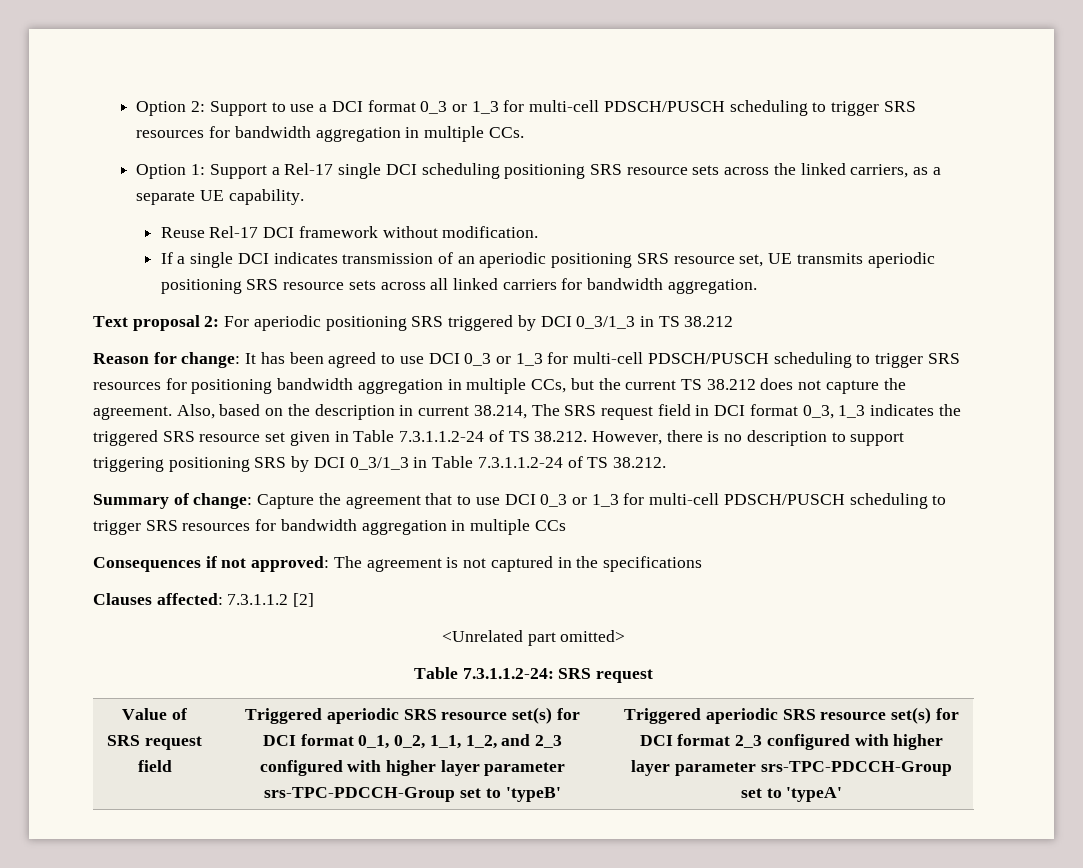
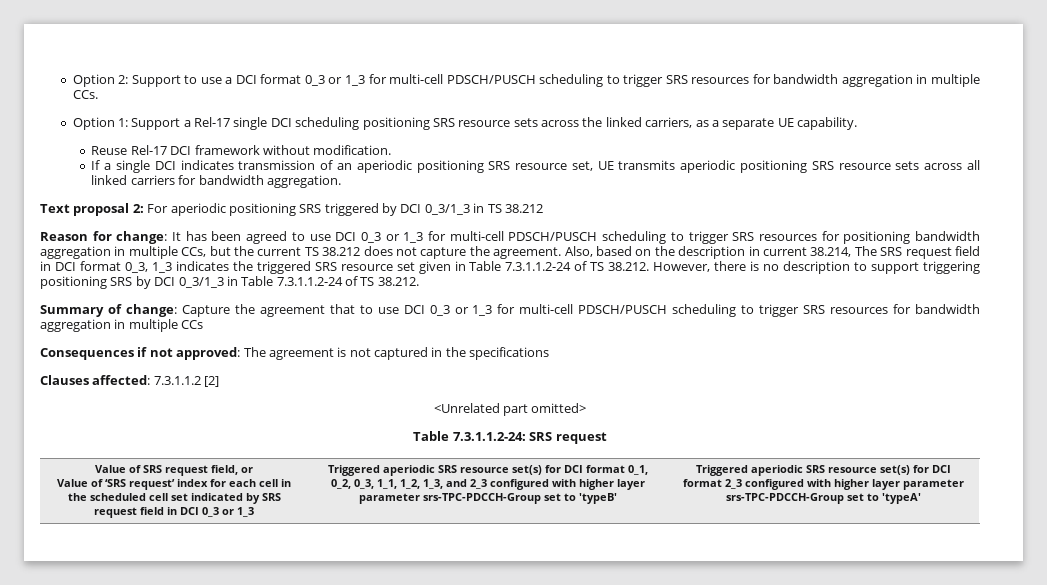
- Value of SRS request field
+ Value of SRS request field, or
+ Value of ‘SRS request’ index for each cell in the scheduled cell set indicated by SRS request field in DCI 0_3 or 1_3
- Triggered aperiodic SRS resource set(s) for DCI format 0_1, 0_2, 1_1, 1_2, and 2_3 configured with higher layer parameter srs-TPC-PDCCH-Group set to 'typeB'
+ Triggered aperiodic SRS resource set(s) for DCI format 0_1, 0_2, 0_3, 1_1, 1_2, 1_3, and 2_3 configured with higher layer parameter srs-TPC-PDCCH-Group set to 'typeB'

